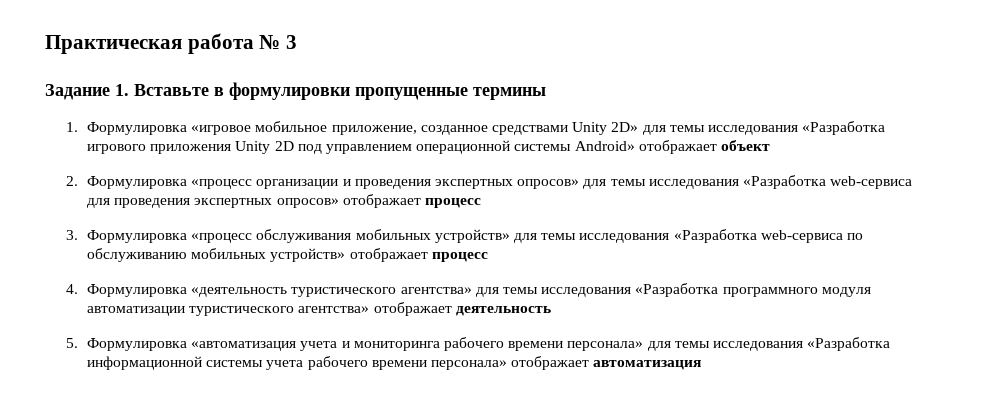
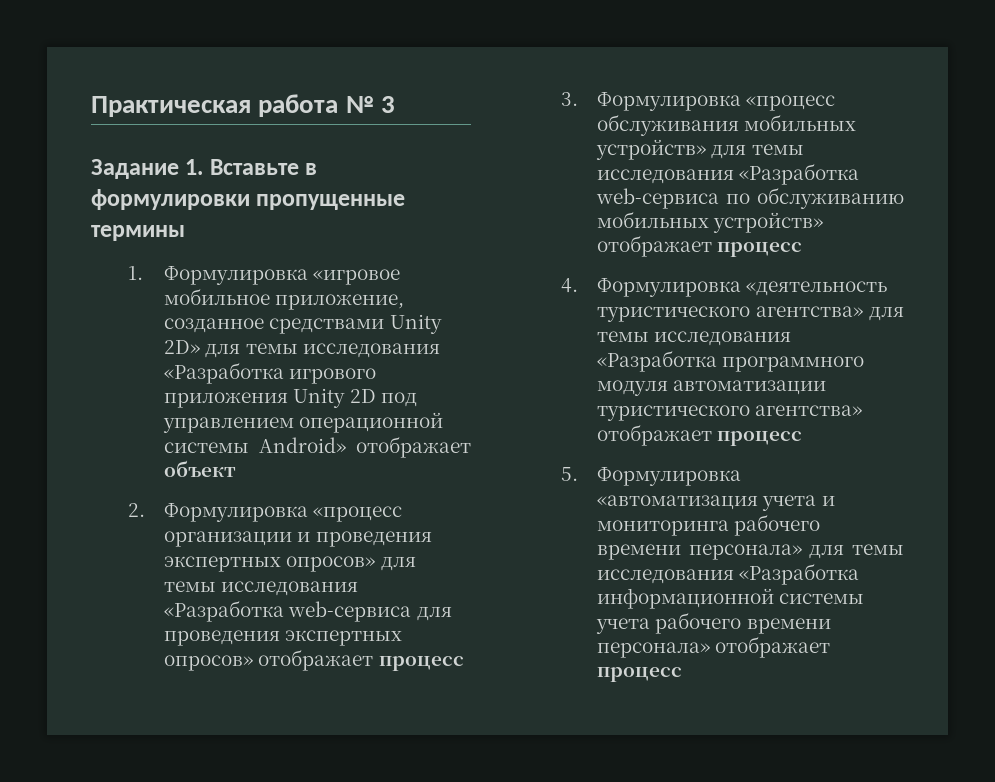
- 4. Формулировка «деятельность туристического агентства» для темы исследования «Разработка программного модуля автоматизации туристического агентства» отображает деятельность
+ 4. Формулировка «деятельность туристического агентства» для темы исследования «Разработка программного модуля автоматизации туристического агентства» отображает процесс
- 5. Формулировка «автоматизация учета и мониторинга рабочего времени персонала» для темы исследования «Разработка информационной системы учета рабочего времени персонала» отображает автоматизация
+ 5. Формулировка «автоматизация учета и мониторинга рабочего времени персонала» для темы исследования «Разработка информационной системы учета рабочего времени персонала» отображает процесс

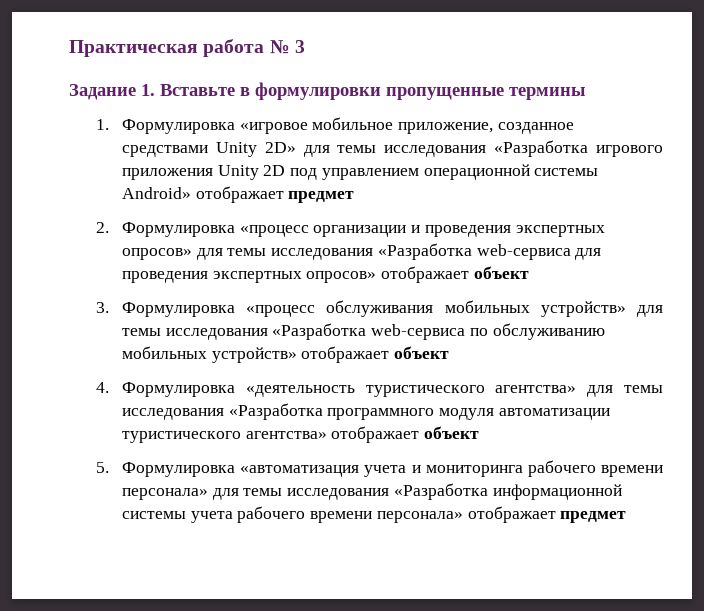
- 1. Формулировка «игровое мобильное приложение, созданное средствами Unity 2D» для темы исследования «Разработка игрового приложения Unity 2D под управлением операционной системы Android» отображает объект
+ 1. Формулировка «игровое мобильное приложение, созданное средствами Unity 2D» для темы исследования «Разработка игрового приложения Unity 2D под управлением операционной системы Android» отображает предмет
- 2. Формулировка «процесс организации и проведения экспертных опросов» для темы исследования «Разработка web-сервиса для проведения экспертных опросов» отображает процесс
+ 2. Формулировка «процесс организации и проведения экспертных опросов» для темы исследования «Разработка web-сервиса для проведения экспертных опросов» отображает объект
- 3. Формулировка «процесс обслуживания мобильных устройств» для темы исследования «Разработка web-сервиса по обслуживанию мобильных устройств» отображает процесс
+ 3. Формулировка «процесс обслуживания мобильных устройств» для темы исследования «Разработка web-сервиса по обслуживанию мобильных устройств» отображает объект
- 4. Формулировка «деятельность туристического агентства» для темы исследования «Разработка программного модуля автоматизации туристического агентства» отображает процесс
+ 4. Формулировка «деятельность туристического агентства» для темы исследования «Разработка программного модуля автоматизации туристического агентства» отображает объект
- 5. Формулировка «автоматизация учета и мониторинга рабочего времени персонала» для темы исследования «Разработка информационной системы учета рабочего времени персонала» отображает процесс
+ 5. Формулировка «автоматизация учета и мониторинга рабочего времени персонала» для темы исследования «Разработка информационной системы учета рабочего времени персонала» отображает предмет

